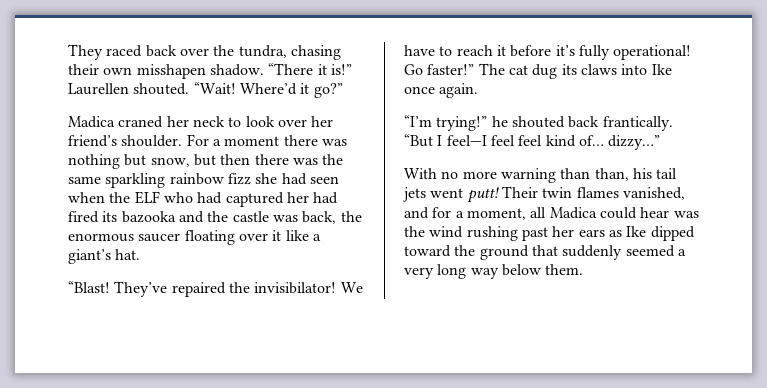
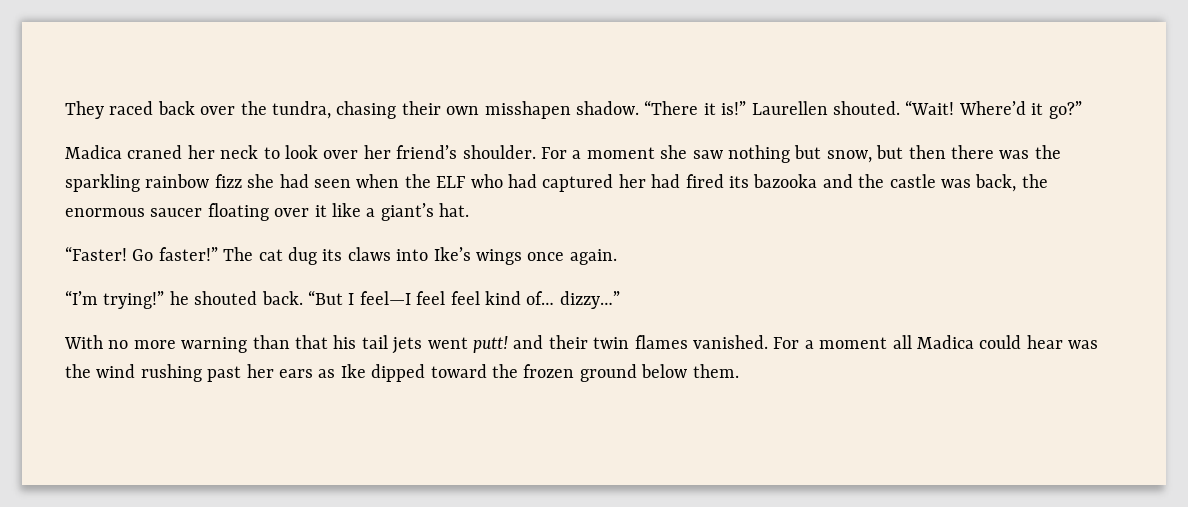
- For a moment there was nothing but snow, but then there was the same sparkling rainbow fizz she had seen when the ELF who had captured her had fired its bazooka and the castle was back, the enormous saucer floating over it like a giant’s hat.
+ For a moment she saw nothing but snow, but then there was the sparkling rainbow fizz she had seen when the ELF who had captured her had fired its bazooka and the castle was back, the enormous saucer floating over it like a giant’s hat.
- “Blast! They’ve repaired the invisibilator! We have to reach it before it’s fully operational!
+ “Faster!
- The cat dug its claws into Ike once again.
+ The cat dug its claws into Ike’s wings once again.
- “I’m trying!” he shouted back frantically.
+ “I’m trying!” he shouted back.
- With no more warning than than, his tail jets went putt! Their twin flames vanished, and for a moment, all Madica could hear was the wind rushing past her ears as Ike dipped toward the ground that suddenly seemed a very long way below them.
+ With no more warning than that his tail jets went putt! and their twin flames vanished. For a moment all Madica could hear was the wind rushing past her ears as Ike dipped toward the frozen ground below them.

